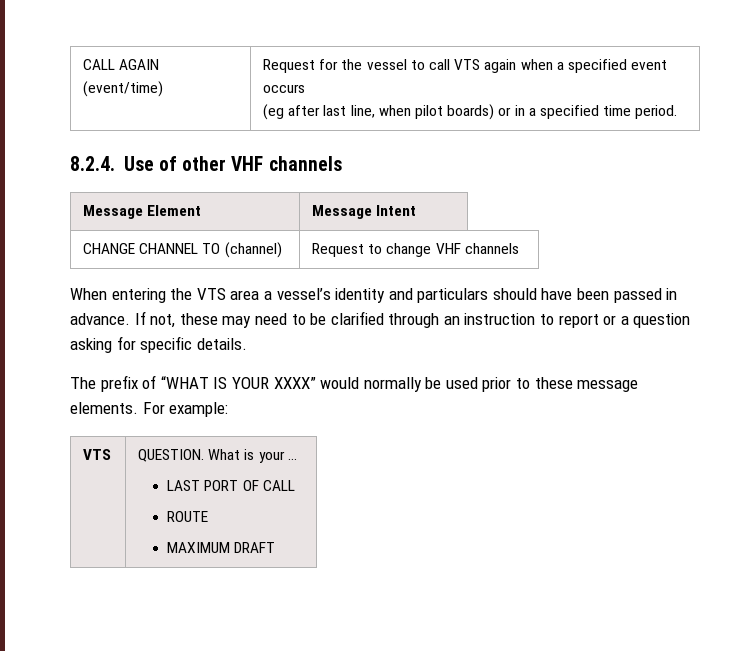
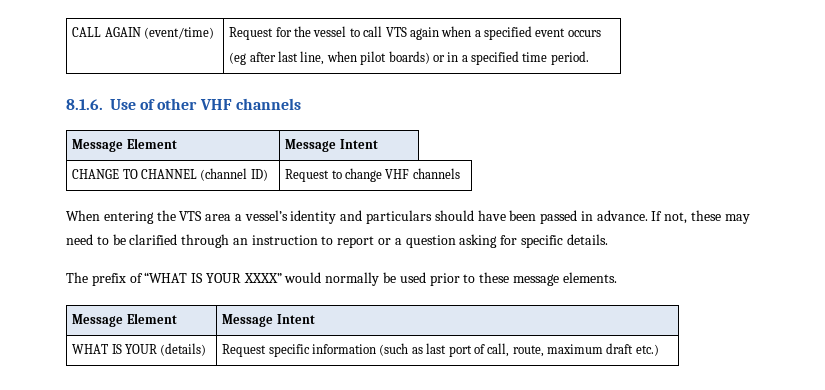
- 8.2.4. Use of other VHF channels
+ 8.1.6. Use of other VHF channels
- CHANGE CHANNEL TO (channel) | Request to change VHF channels
+ CHANGE TO CHANNEL (channel ID) | Request to change VHF channels
- The prefix of “WHAT IS YOUR XXXX” would normally be used prior to these message elements. For example:
- VTS | QUESTION. What is your …
- LAST PORT OF CALL
- ROUTE
- MAXIMUM DRAFT
+ The prefix of “WHAT IS YOUR XXXX” would normally be used prior to these message elements.
+ Message Element | Message Intent
+ WHAT IS YOUR (details) | Request specific information (such as last port of call, route, maximum draft etc.)

